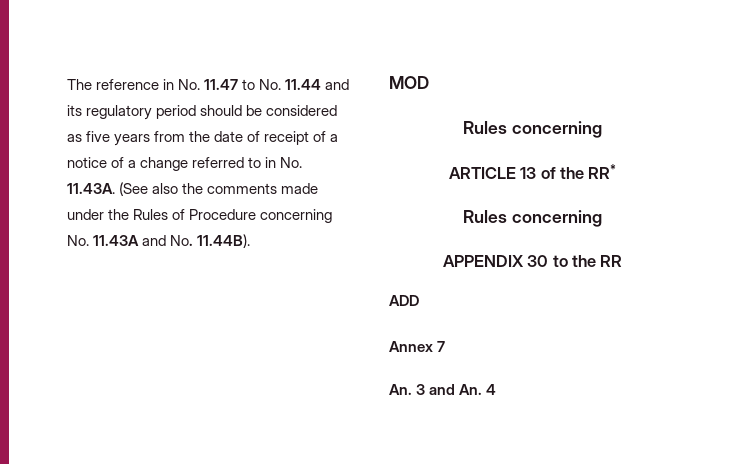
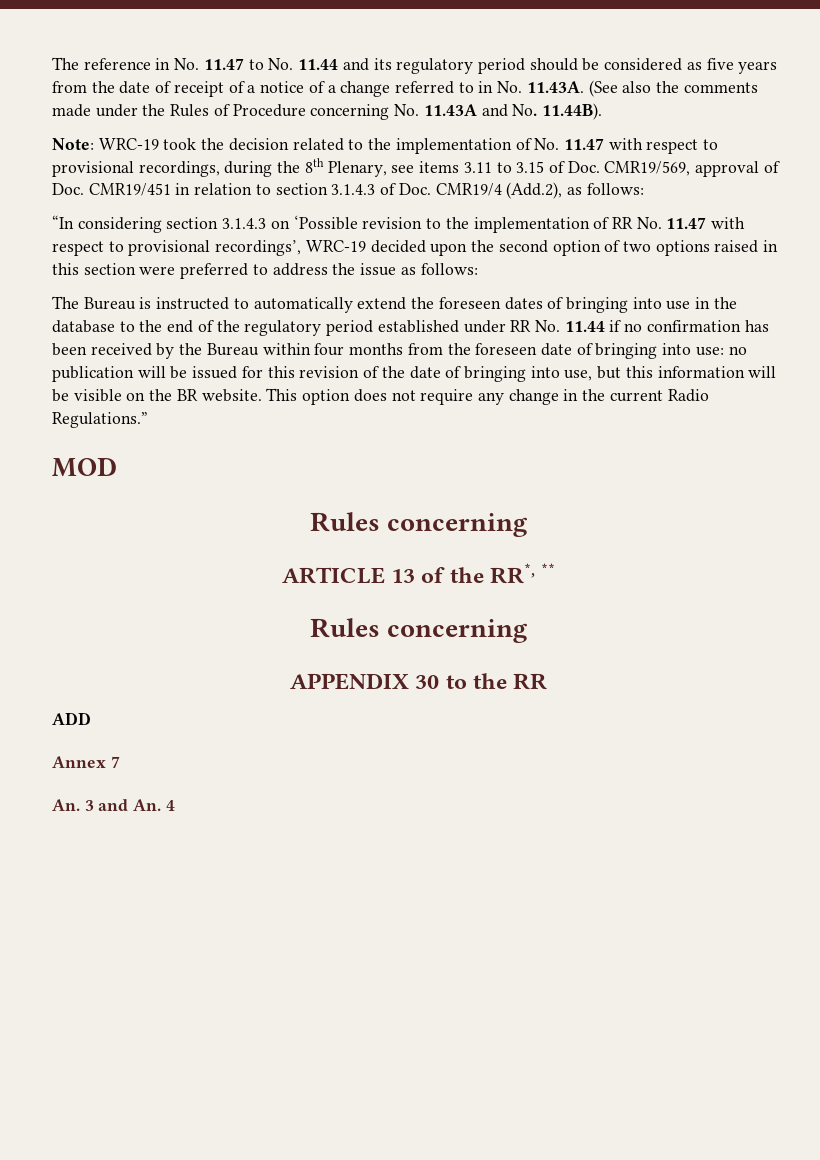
+ Note: WRC-19 took the decision related to the implementation of No. 11.47 with respect to provisional recordings, during the 8th Plenary, see items 3.11 to 3.15 of Doc. CMR19/569, approval of Doc. CMR19/451 in relation to section 3.1.4.3 of Doc. CMR19/4 (Add.2), as follows:
+ “In considering section 3.1.4.3 on ‘Possible revision to the implementation of RR No. 11.47 with respect to provisional recordings’, WRC-19 decided upon the second option of two options raised in this section were preferred to address the issue as follows:
+ The Bureau is instructed to automatically extend the foreseen dates of bringing into use in the database to the end of the regulatory period established under RR No. 11.44 if no confirmation has been received by the Bureau within four months from the foreseen date of bringing into use: no publication will be issued for this revision of the date of bringing into use, but this information will be visible on the BR website. This option does not require any change in the current Radio Regulations.”
- ARTICLE 13 of the RR*
+ ARTICLE 13 of the RR*, **

